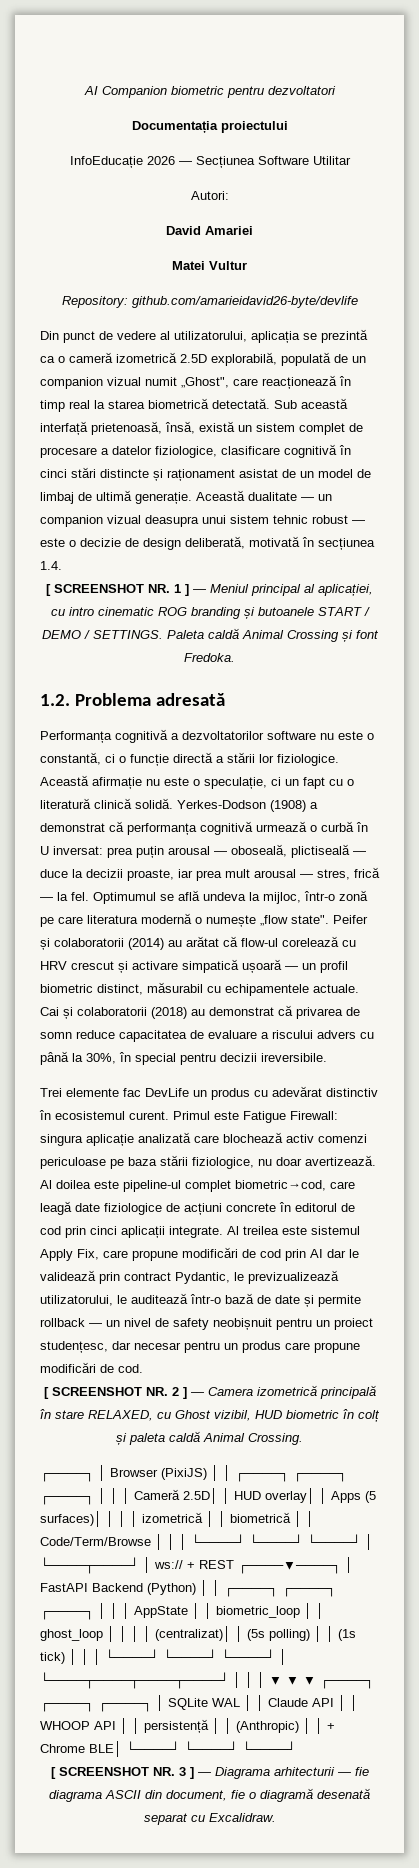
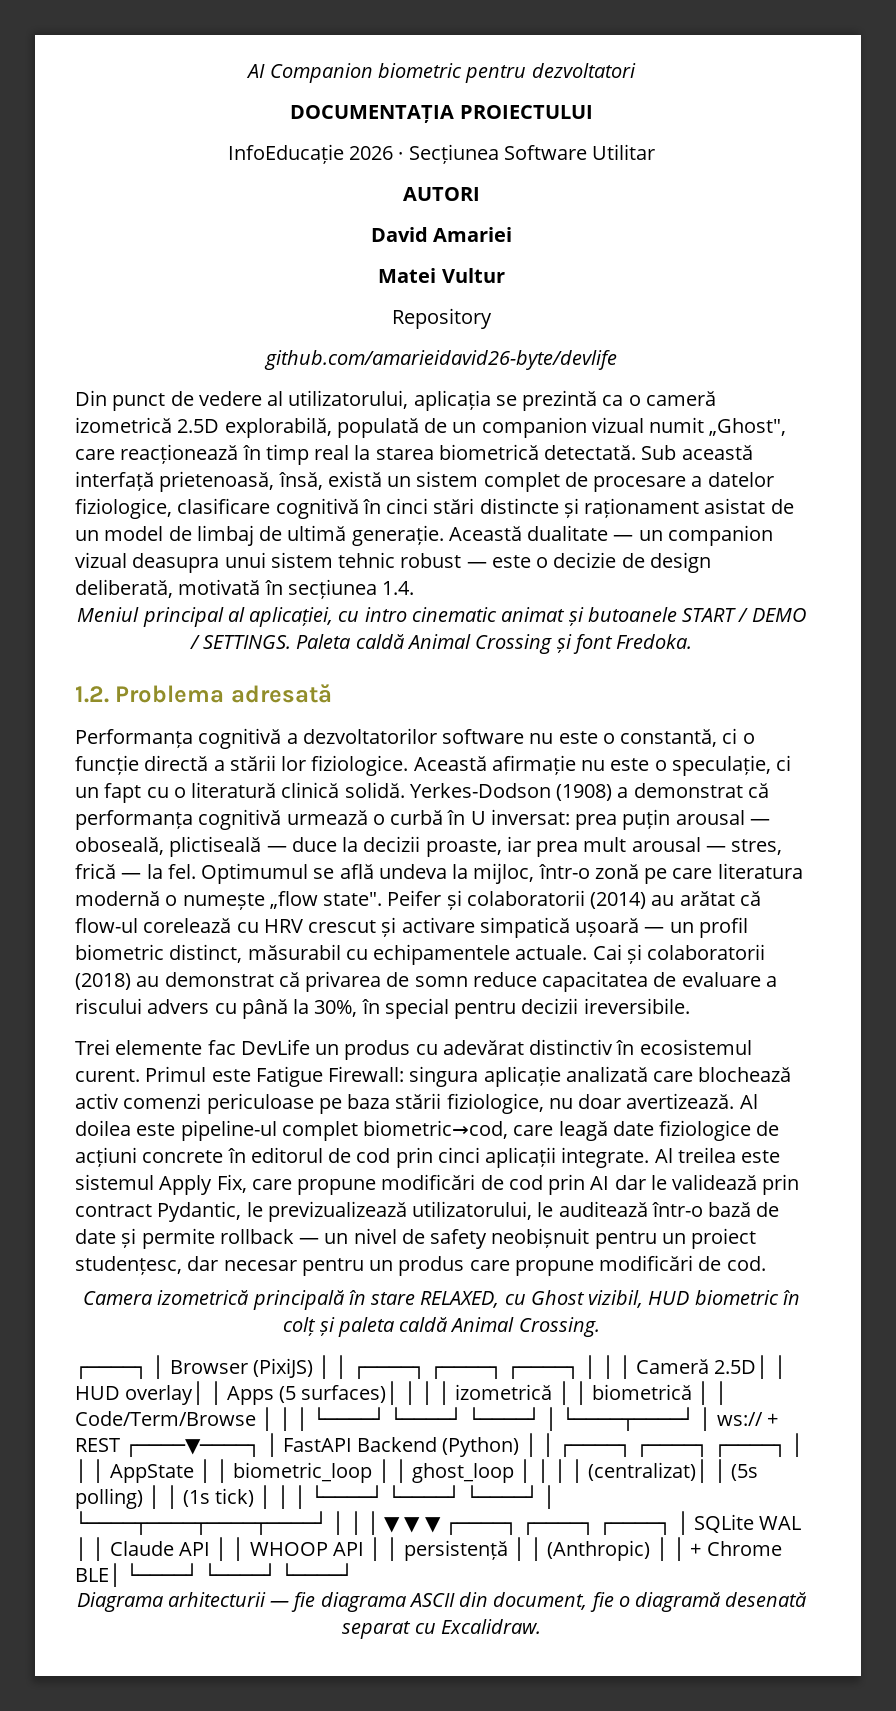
- Documentația proiectului
+ DOCUMENTAȚIA PROIECTULUI
- InfoEducație 2026 — Secțiunea Software Utilitar
+ InfoEducație 2026 · Secțiunea Software Utilitar
- Autori:
+ AUTORI
- Repository: github.com/amarieidavid26-byte/devlife
+ Repository
+ github.com/amarieidavid26-byte/devlife
- [ SCREENSHOT NR. 1 ] — Meniul principal al aplicației, cu intro cinematic ROG branding și butoanele START / DEMO / SETTINGS.
+ Meniul principal al aplicației, cu intro cinematic animat și butoanele START / DEMO / SETTINGS.
- [ SCREENSHOT NR. 2 ] — Camera izometrică principală în stare RELAXED, cu Ghost vizibil, HUD biometric în colț și paleta caldă Animal Crossing.
+ Camera izometrică principală în stare RELAXED, cu Ghost vizibil, HUD biometric în colț și paleta caldă Animal Crossing.
- [ SCREENSHOT NR. 3 ] — Diagrama arhitecturii — fie diagrama ASCII din document, fie o diagramă desenată separat cu Excalidraw.
+ Diagrama arhitecturii — fie diagrama ASCII din document, fie o diagramă desenată separat cu Excalidraw.

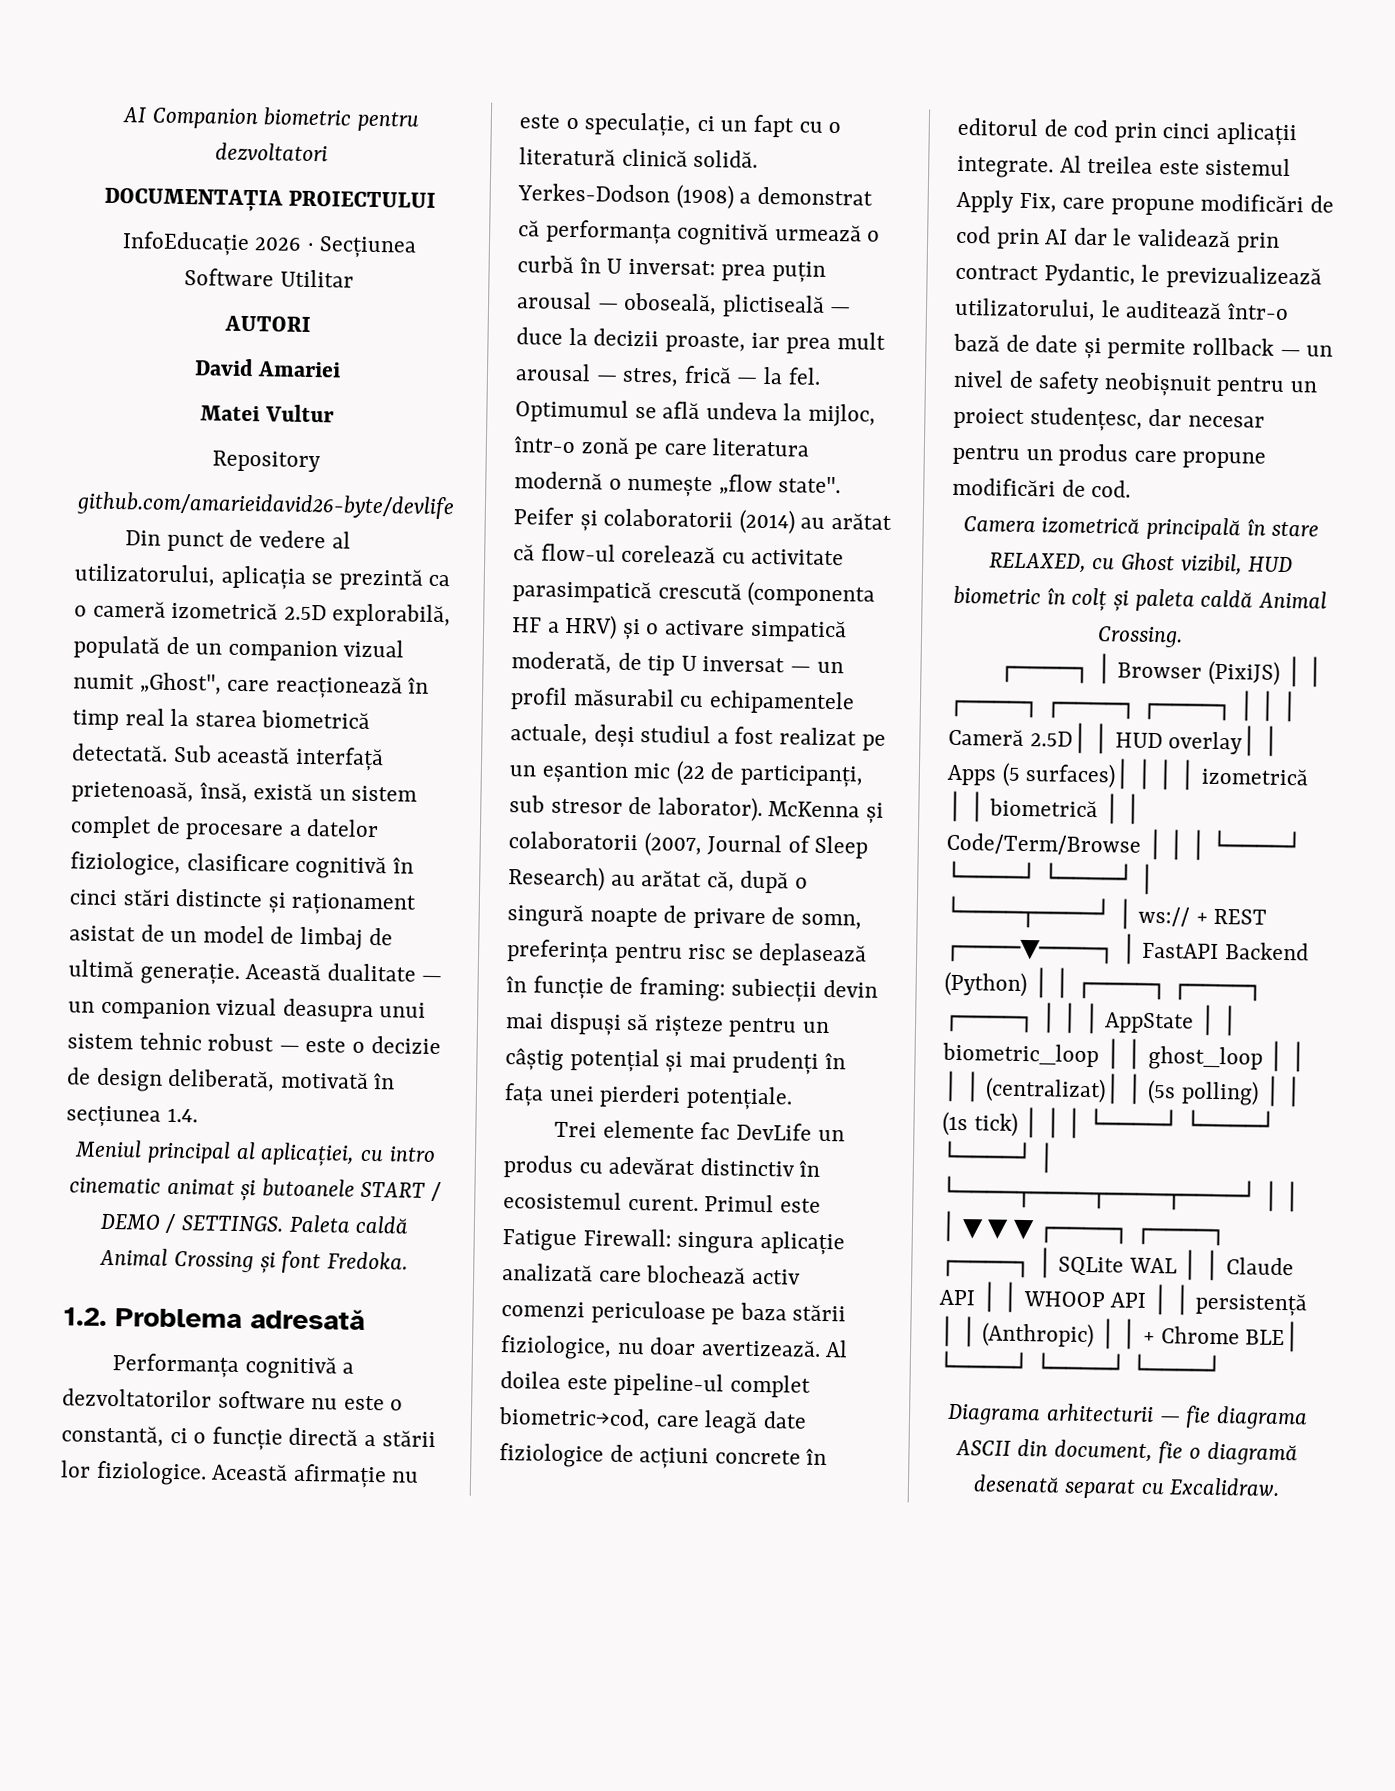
- Peifer și colaboratorii (2014) au arătat că flow-ul corelează cu HRV crescut și activare simpatică ușoară — un profil biometric distinct, măsurabil cu echipamentele actuale. Cai și colaboratorii (2018) au demonstrat că privarea de somn reduce capacitatea de evaluare a riscului advers cu până la 30%, în special pentru decizii ireversibile.
+ Peifer și colaboratorii (2014) au arătat că flow-ul corelează cu activitate parasimpatică crescută (componenta HF a HRV) și o activare simpatică moderată, de tip U inversat — un profil măsurabil cu echipamentele actuale, deși studiul a fost realizat pe un eșantion mic (22 de participanți, sub stresor de laborator). McKenna și colaboratorii (2007, Journal of Sleep Research) au arătat că, după o singură noapte de privare de somn, preferința pentru risc se deplasează în funcție de framing: subiecții devin mai dispuși să rișteze pentru un câștig potențial și mai prudenți în fața unei pierderi potențiale.

